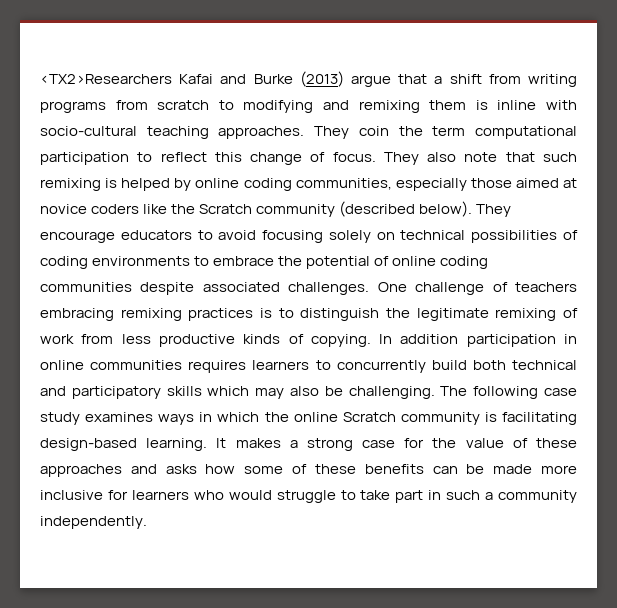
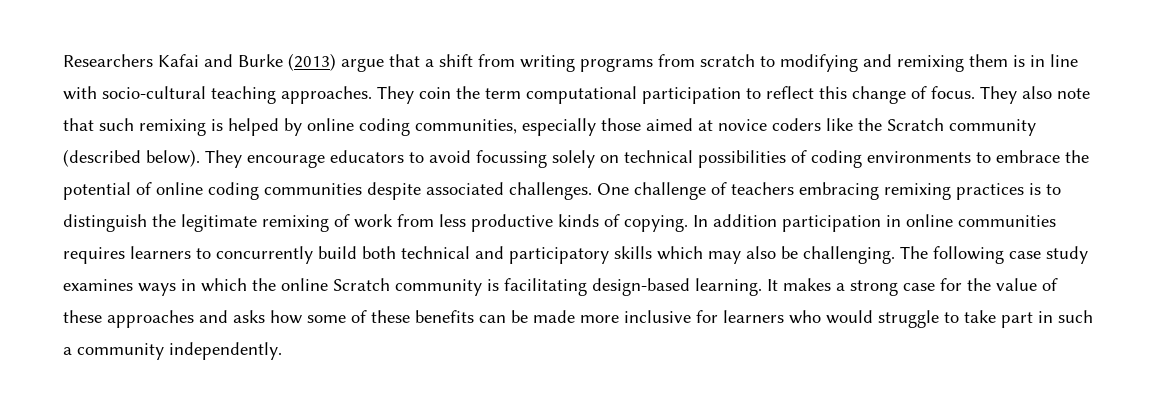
- <TX2>Researchers Kafai and Burke (2013) argue that a shift from writing programs from scratch to modifying and remixing them is inline with socio-cultural teaching approaches.
+ Researchers Kafai and Burke (2013) argue that a shift from writing programs from scratch to modifying and remixing them is in line with socio-cultural teaching approaches.
- They encourage educators to avoid focusing solely on technical possibilities of coding environments to embrace the potential of online coding communities despite associated challenges.
+ They encourage educators to avoid focussing solely on technical possibilities of coding environments to embrace the potential of online coding communities despite associated challenges.

